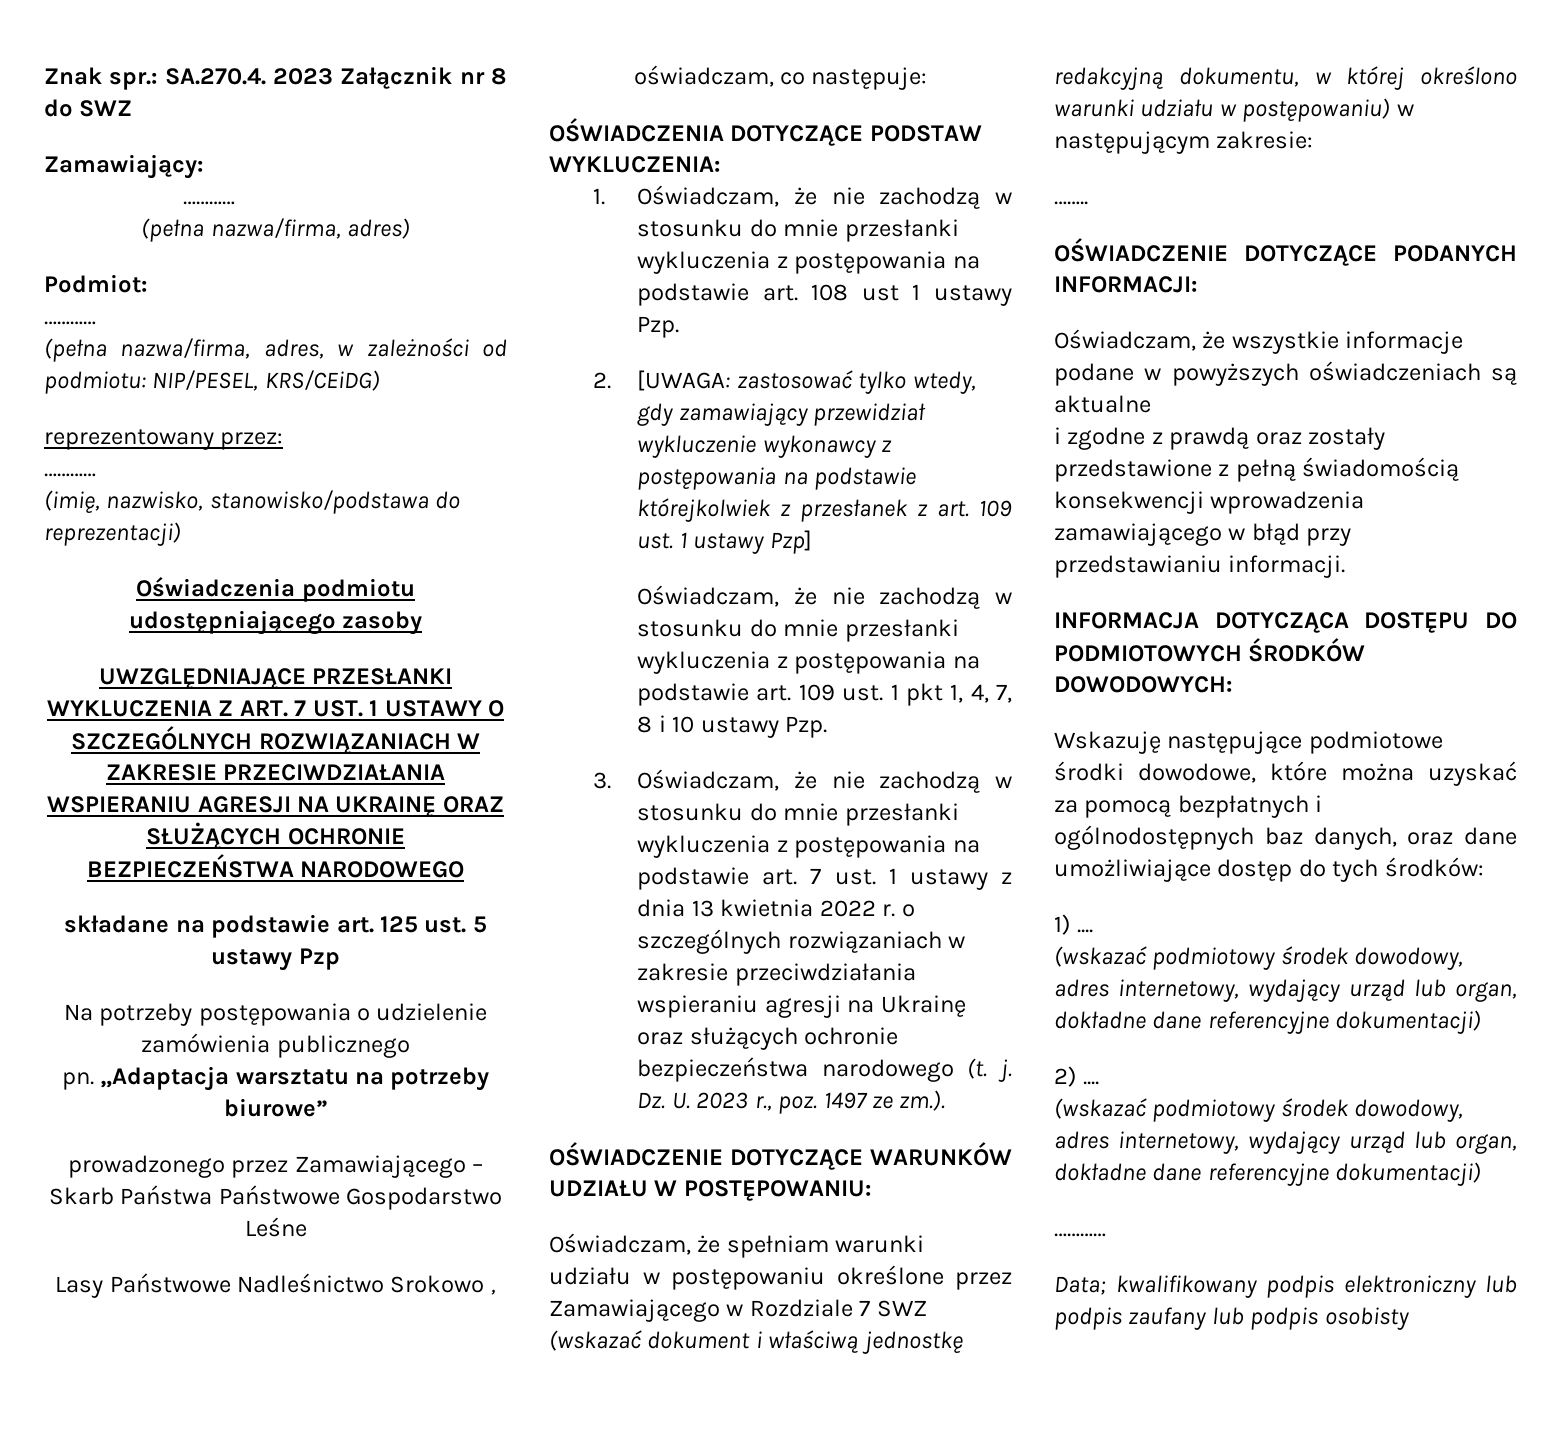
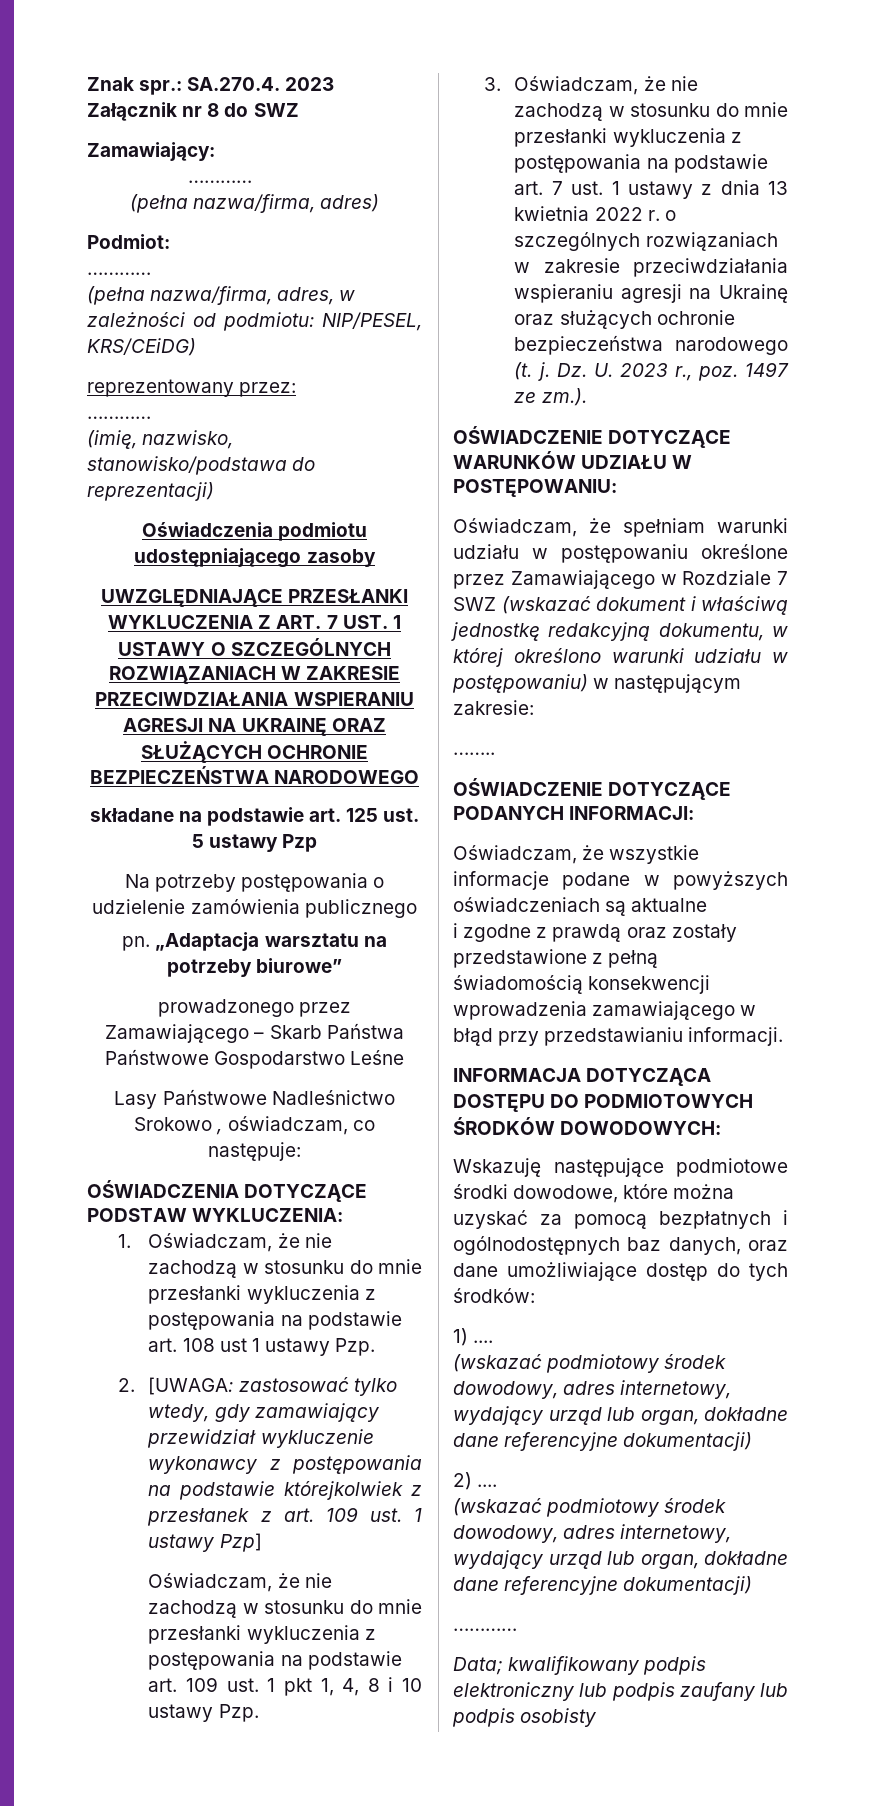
- Oświadczam, że nie zachodzą w stosunku do mnie przesłanki wykluczenia z postępowania na podstawie art. 109 ust. 1 pkt 1, 4, 7, 8 i 10 ustawy Pzp.
+ Oświadczam, że nie zachodzą w stosunku do mnie przesłanki wykluczenia z postępowania na podstawie art. 109 ust. 1 pkt 1, 4, 8 i 10 ustawy Pzp.

